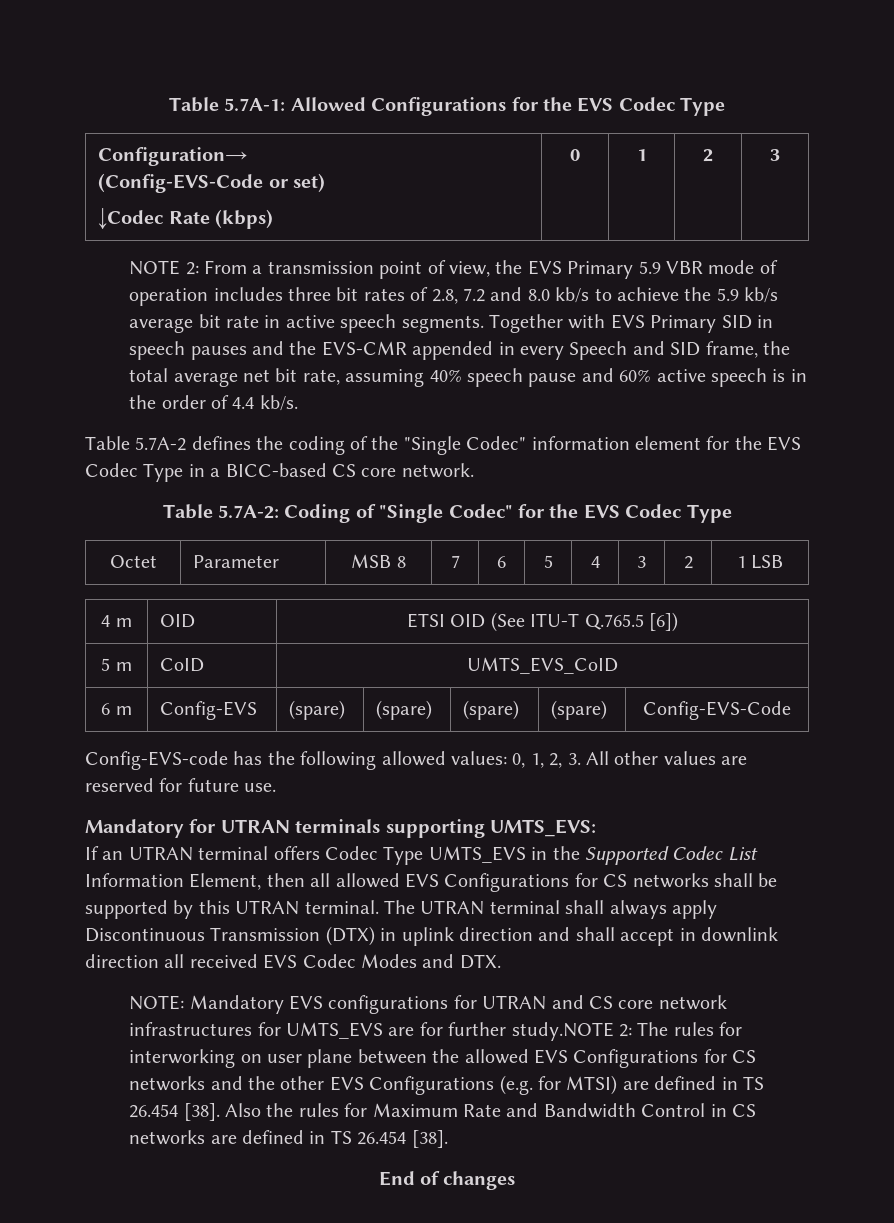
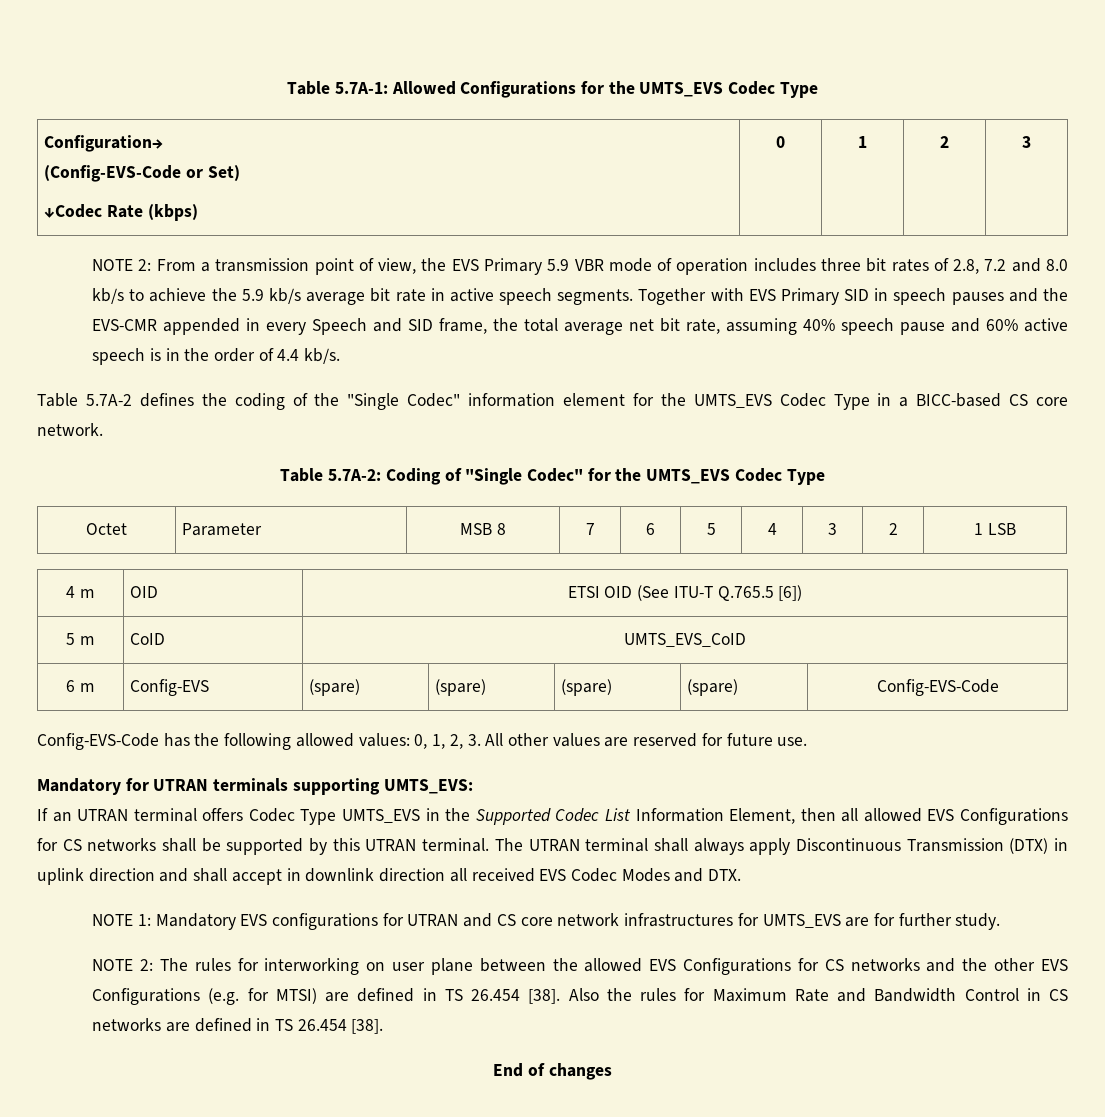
- Table 5.7A-1: Allowed Configurations for the EVS Codec Type
+ Table 5.7A-1: Allowed Configurations for the UMTS_EVS Codec Type
  Configuration→
- (Config-EVS-Code or set)
+ (Config-EVS-Code or Set)
- Table 5.7A-2 defines the coding of the "Single Codec" information element for the EVS Codec Type in a BICC-based CS core network.
+ Table 5.7A-2 defines the coding of the "Single Codec" information element for the UMTS_EVS Codec Type in a BICC-based CS core network.
- Table 5.7A-2: Coding of "Single Codec" for the EVS Codec Type
+ Table 5.7A-2: Coding of "Single Codec" for the UMTS_EVS Codec Type
- Config-EVS-code has the following allowed values: 0, 1, 2, 3. All other values are reserved for future use.
+ Config-EVS-Code has the following allowed values: 0, 1, 2, 3. All other values are reserved for future use.
- NOTE: Mandatory EVS configurations for UTRAN and CS core network infrastructures for UMTS_EVS are for further study.NOTE 2: The rules for interworking on user plane between the allowed EVS Configurations for CS networks and the other EVS Configurations (e.g. for MTSI) are defined in TS 26.454 [38].
+ NOTE 1: Mandatory EVS configurations for UTRAN and CS core network infrastructures for UMTS_EVS are for further study.
+ NOTE 2: The rules for interworking on user plane between the allowed EVS Configurations for CS networks and the other EVS Configurations (e.g. for MTSI) are defined in TS 26.454 [38].

